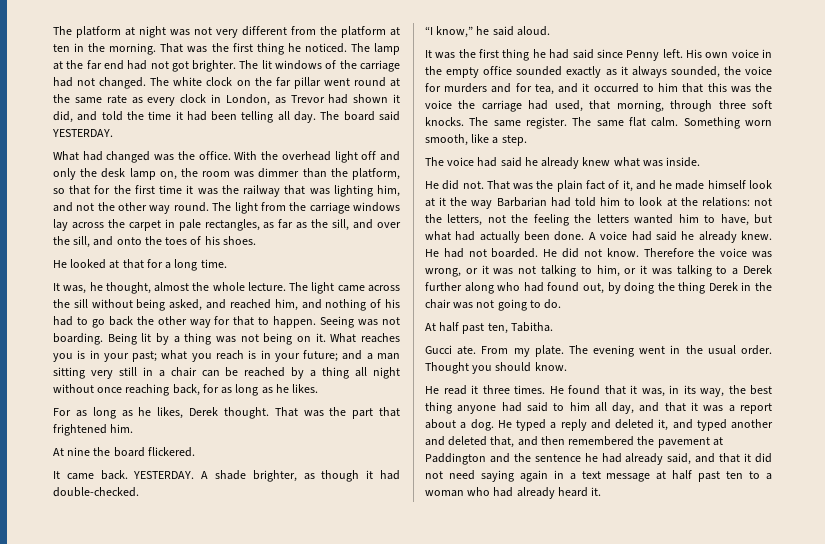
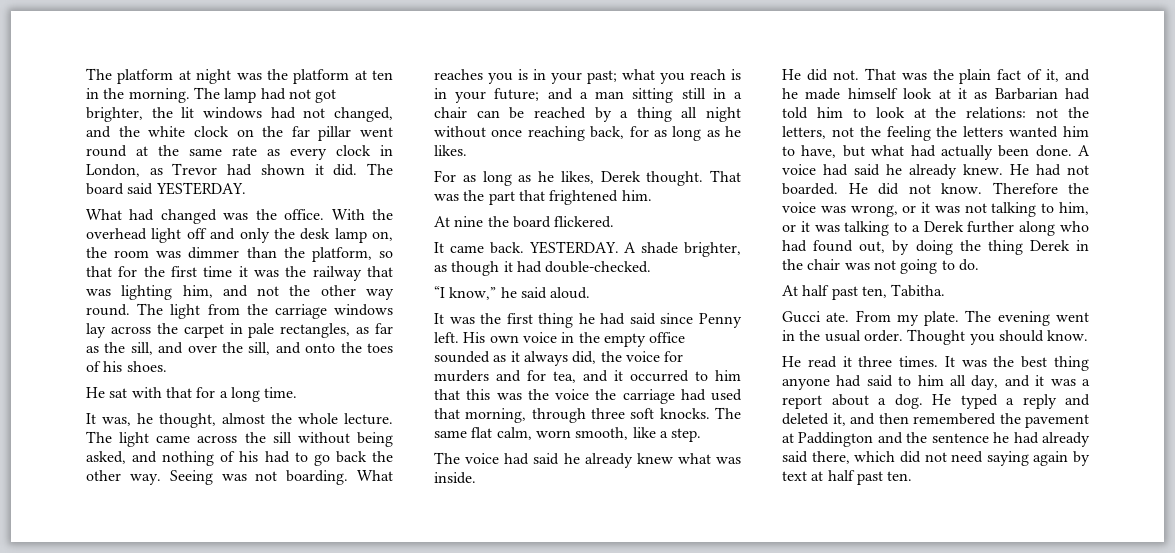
- The platform at night was not very different from the platform at ten in the morning.
+ The platform at night was the platform at ten in the morning.
- That was the first thing he noticed. The lamp at the far end had not got brighter. The lit windows of the carriage had not changed. The white clock on the far pillar went round at the same rate as every clock in London, as Trevor had shown it did, and told the time it had been telling all day.
+ The lamp had not got brighter, the lit windows had not changed, and the white clock on the far pillar went round at the same rate as every clock in London, as Trevor had shown it did.
- He looked at that for a long time.
+ He sat with that for a long time.
- The light came across the sill without being asked, and reached him, and nothing of his had to go back the other way for that to happen. Seeing was not boarding. Being lit by a thing was not being on it.
+ The light came across the sill without being asked, and nothing of his had to go back the other way. Seeing was not boarding.
- What reaches you is in your past; what you reach is in your future; and a man sitting very still in a chair can be reached by a thing all night without once reaching back, for as long as he likes.
+ What reaches you is in your past; what you reach is in your future; and a man sitting still in a chair can be reached by a thing all night without once reaching back, for as long as he likes.
- His own voice in the empty office sounded exactly as it always sounded, the voice for murders and for tea, and it occurred to him that this was the voice the carriage had used, that morning, through three soft knocks.
+ His own voice in the empty office sounded as it always did, the voice for murders and for tea, and it occurred to him that this was the voice the carriage had used that morning, through three soft knocks.
- The same register. The same flat calm. Something worn smooth, like a step.
+ The same flat calm, worn smooth, like a step.
- That was the plain fact of it, and he made himself look at it the way Barbarian had told him to look at the relations: not the letters, not the feeling the letters wanted him to have, but what had actually been done.
+ That was the plain fact of it, and he made himself look at it as Barbarian had told him to look at the relations: not the letters, not the feeling the letters wanted him to have, but what had actually been done.
- He found that it was, in its way, the best thing anyone had said to him all day, and that it was a report about a dog.
+ It was the best thing anyone had said to him all day, and it was a report about a dog.
- He typed a reply and deleted it, and typed another and deleted that, and then remembered the pavement at Paddington and the sentence he had already said, and that it did not need saying again in a text message at half past ten to a woman who had already heard it.
+ He typed a reply and deleted it, and then remembered the pavement at Paddington and the sentence he had already said there, which did not need saying again by text at half past ten.

